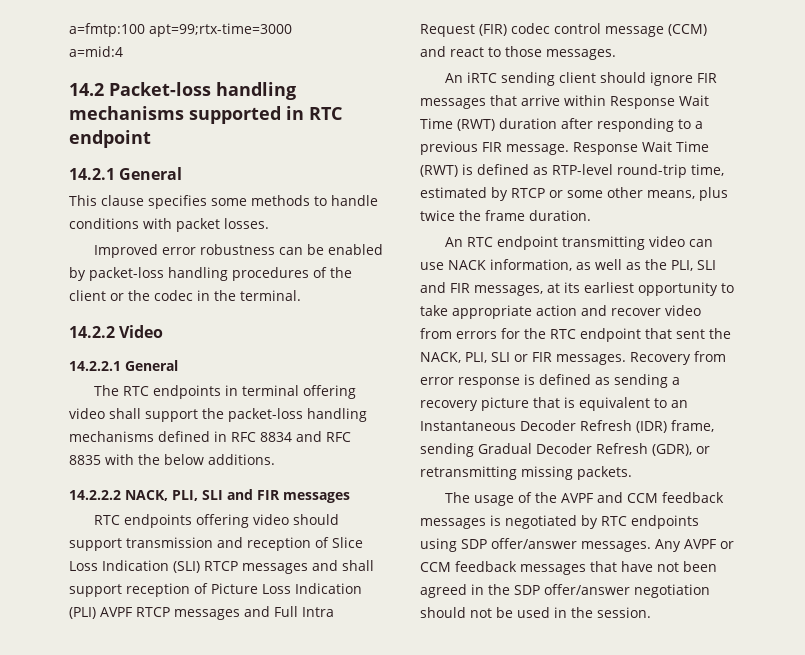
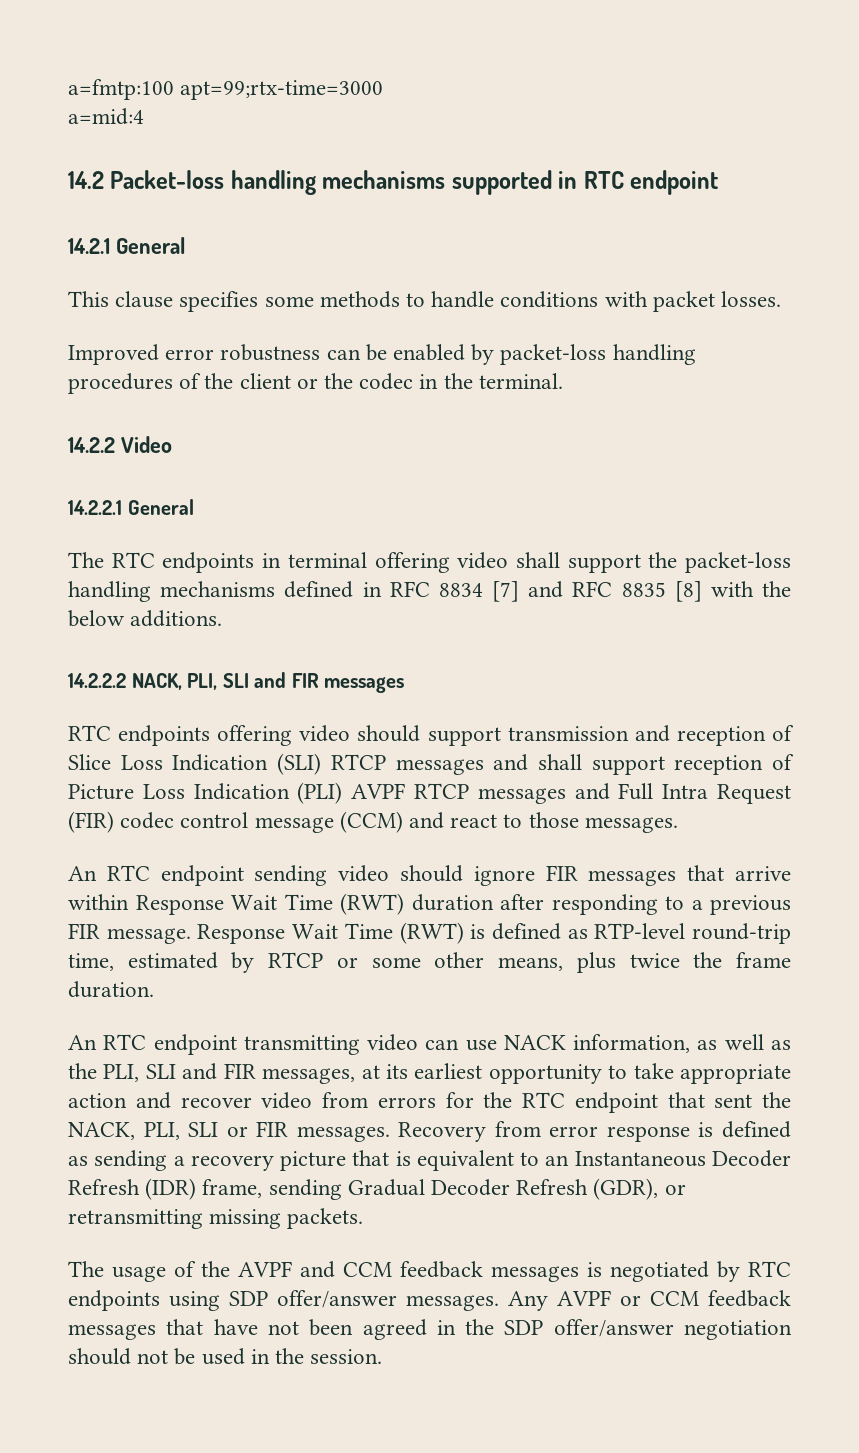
- The RTC endpoints in terminal offering video shall support the packet-loss handling mechanisms defined in RFC 8834 and RFC 8835 with the below additions.
+ The RTC endpoints in terminal offering video shall support the packet-loss handling mechanisms defined in RFC 8834 [7] and RFC 8835 [8] with the below additions.
- An iRTC sending client should ignore FIR messages that arrive within Response Wait Time (RWT) duration after responding to a previous FIR message.
+ An RTC endpoint sending video should ignore FIR messages that arrive within Response Wait Time (RWT) duration after responding to a previous FIR message.

